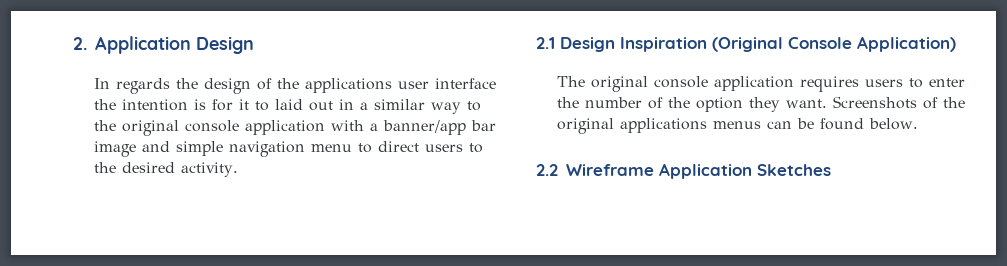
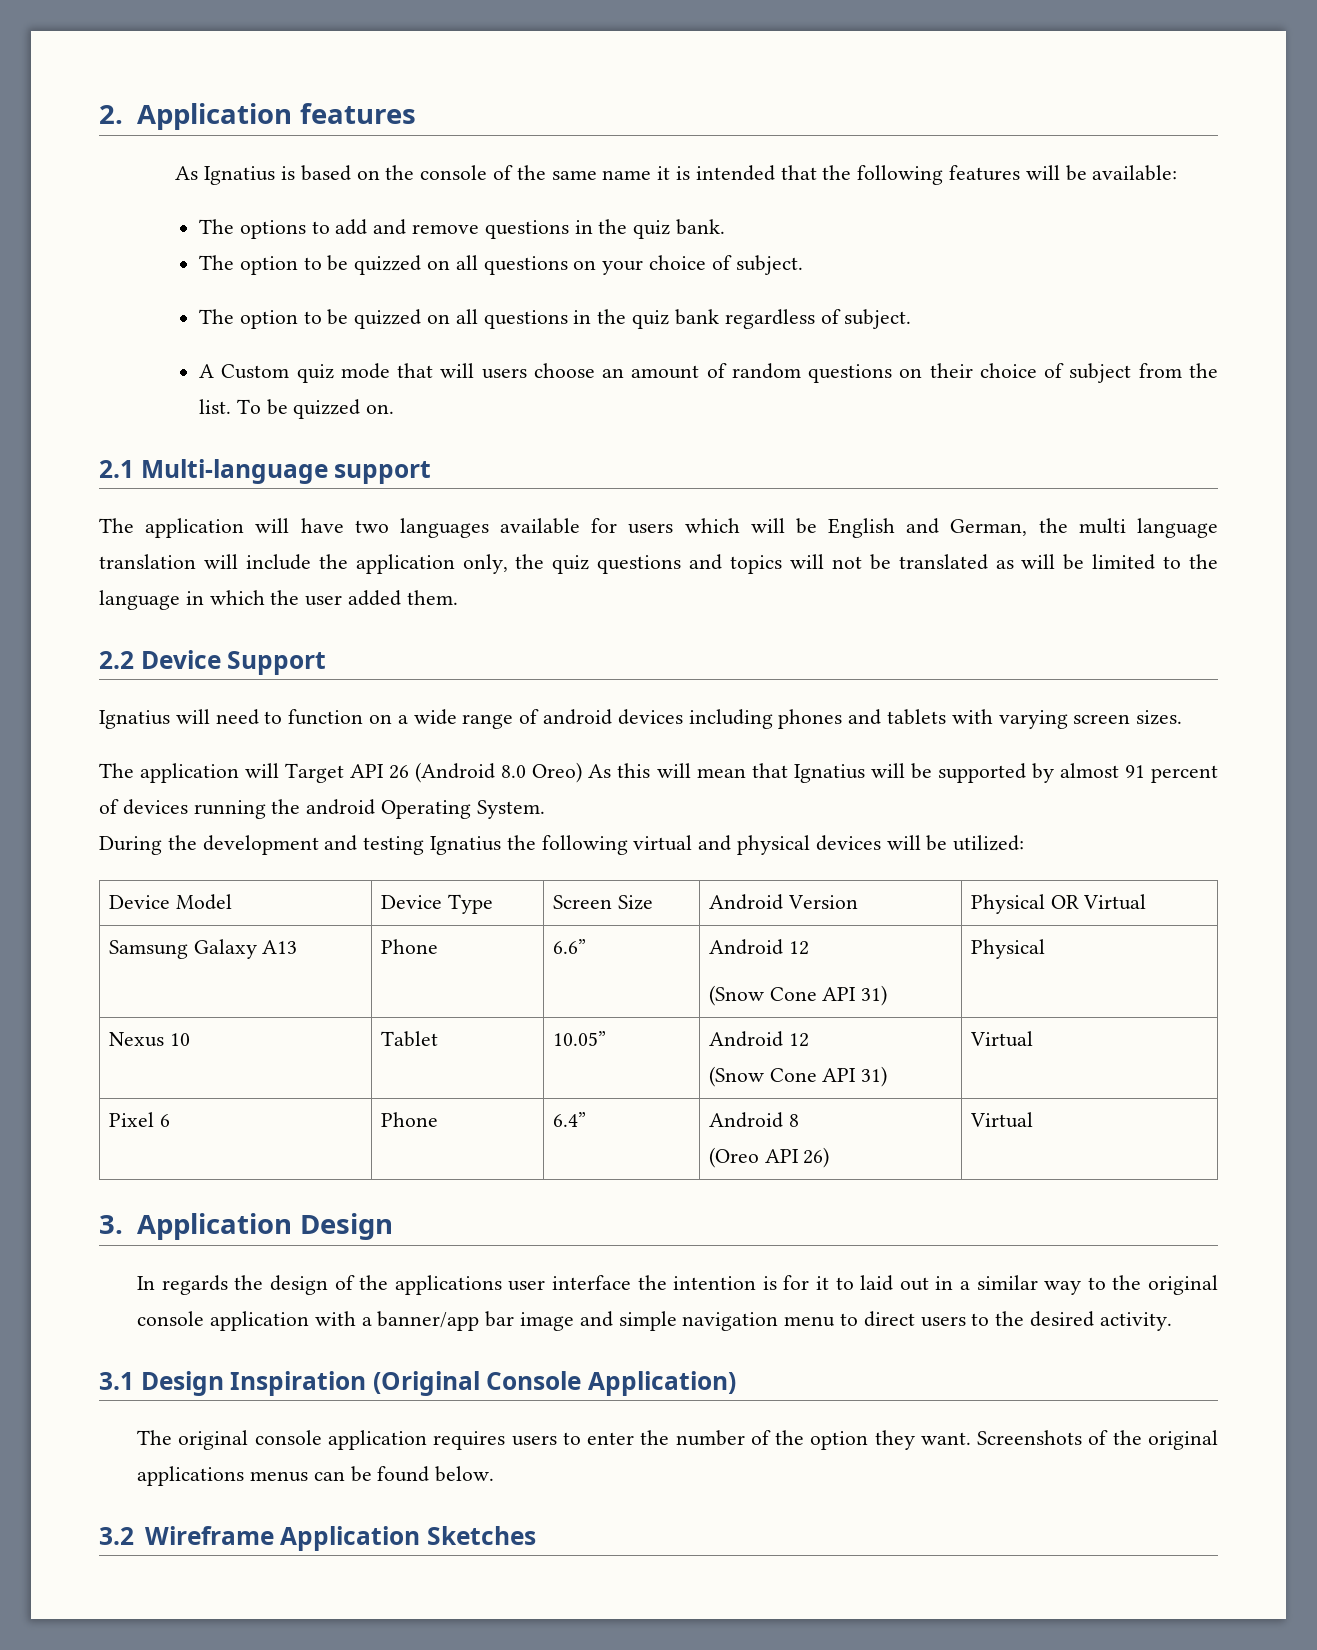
- 2. Application Design
+ 2. Application features
+ As Ignatius is based on the console of the same name it is intended that the following features will be available:
+ The options to add and remove questions in the quiz bank.
+ The option to be quizzed on all questions on your choice of subject.
+ The option to be quizzed on all questions in the quiz bank regardless of subject.
+ A Custom quiz mode that will users choose an amount of random questions on their choice of subject from the list. To be quizzed on.
+ 2.1 Multi-language support
+ The application will have two languages available for users which will be English and German, the multi language translation will include the application only, the quiz questions and topics will not be translated as will be limited to the language in which the user added them.
+ 2.2 Device Support
+ Ignatius will need to function on a wide range of android devices including phones and tablets with varying screen sizes.
+ The application will Target API 26 (Android 8.0 Oreo) As this will mean that Ignatius will be supported by almost 91 percent of devices running the android Operating System.
+ During the development and testing Ignatius the following virtual and physical devices will be utilized:
+ Device Model | Device Type | Screen Size | Android Version | Physical OR Virtual
+ Samsung Galaxy A13 | Phone | 6.6” | Android 12
+ (Snow Cone API 31) | Physical
+ Nexus 10 | Tablet | 10.05” | Android 12
+ (Snow Cone API 31) | Virtual
+ Pixel 6 | Phone | 6.4” | Android 8
+ (Oreo API 26) | Virtual
+ 3. Application Design
- 2.1 Design Inspiration (Original Console Application)
+ 3.1 Design Inspiration (Original Console Application)
- 2.2 Wireframe Application Sketches
+ 3.2 Wireframe Application Sketches

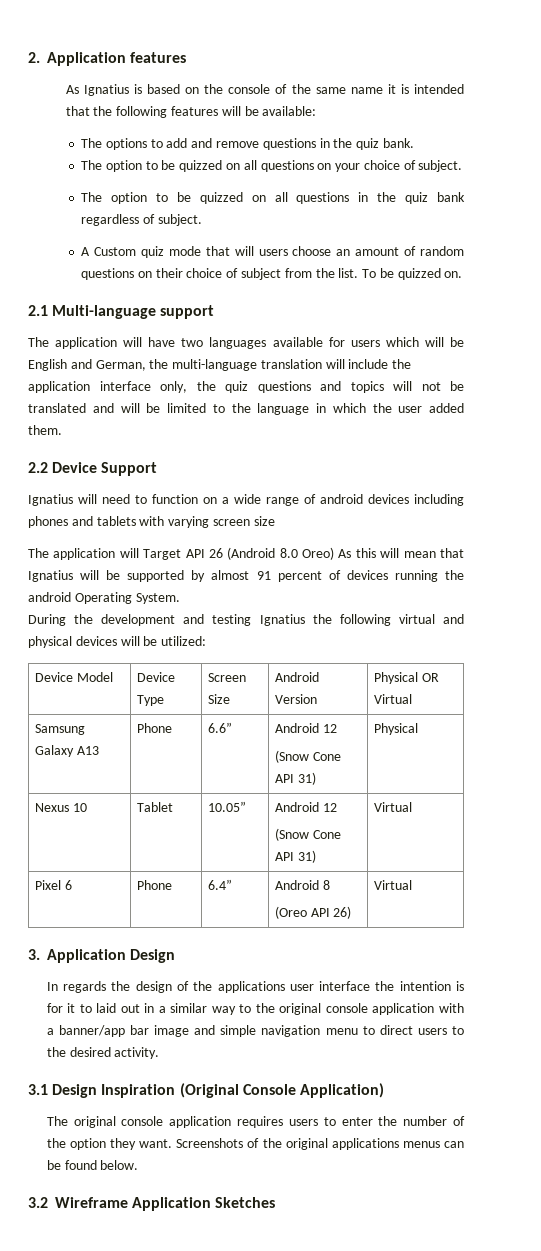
- The application will have two languages available for users which will be English and German, the multi language translation will include the application only, the quiz questions and topics will not be translated as will be limited to the language in which the user added them.
+ The application will have two languages available for users which will be English and German, the multi-language translation will include the application interface only, the quiz questions and topics will not be translated and will be limited to the language in which the user added them.
- Ignatius will need to function on a wide range of android devices including phones and tablets with varying screen sizes.
+ Ignatius will need to function on a wide range of android devices including phones and tablets with varying screen size

